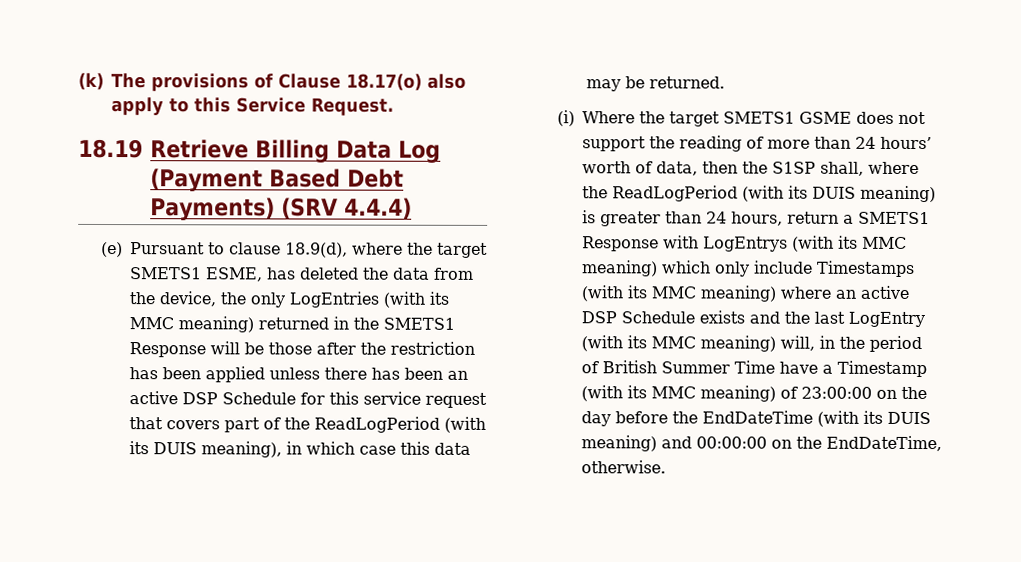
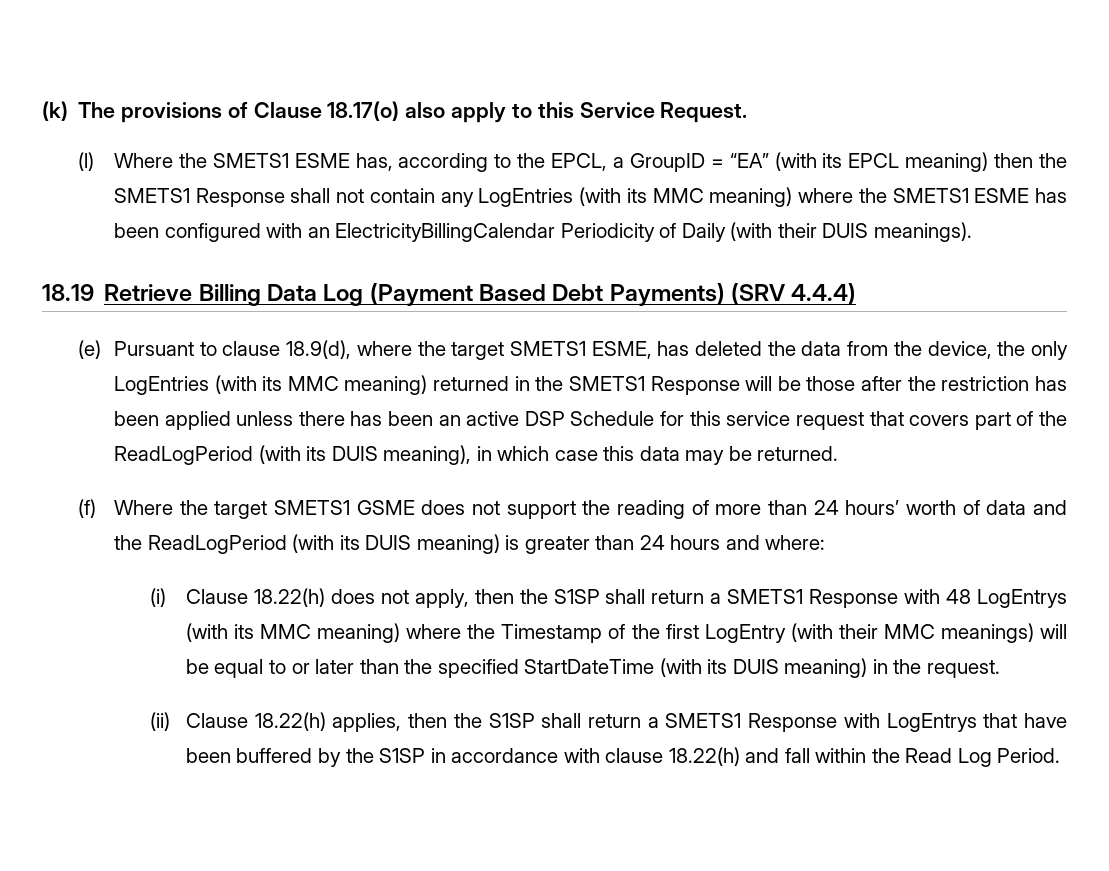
+ (l) Where the SMETS1 ESME has, according to the EPCL, a GroupID = “EA” (with its EPCL meaning) then the SMETS1 Response shall not contain any LogEntries (with its MMC meaning) where the SMETS1 ESME has been configured with an ElectricityBillingCalendar Periodicity of Daily (with their DUIS meanings).
- (i) Where the target SMETS1 GSME does not support the reading of more than 24 hours’ worth of data, then the S1SP shall, where the ReadLogPeriod (with its DUIS meaning) is greater than 24 hours, return a SMETS1 Response with LogEntrys (with its MMC meaning) which only include Timestamps (with its MMC meaning) where an active DSP Schedule exists and the last LogEntry (with its MMC meaning) will, in the period of British Summer Time have a Timestamp (with its MMC meaning) of 23:00:00 on the day before the EndDateTime (with its DUIS meaning) and 00:00:00 on the EndDateTime, otherwise.
+ (f) Where the target SMETS1 GSME does not support the reading of more than 24 hours’ worth of data and the ReadLogPeriod (with its DUIS meaning) is greater than 24 hours and where:
+ (i) Clause 18.22(h) does not apply, then the S1SP shall return a SMETS1 Response with 48 LogEntrys (with its MMC meaning) where the Timestamp of the first LogEntry (with their MMC meanings) will be equal to or later than the specified StartDateTime (with its DUIS meaning) in the request.
+ (ii) Clause 18.22(h) applies, then the S1SP shall return a SMETS1 Response with LogEntrys that have been buffered by the S1SP in accordance with clause 18.22(h) and fall within the Read Log Period.

